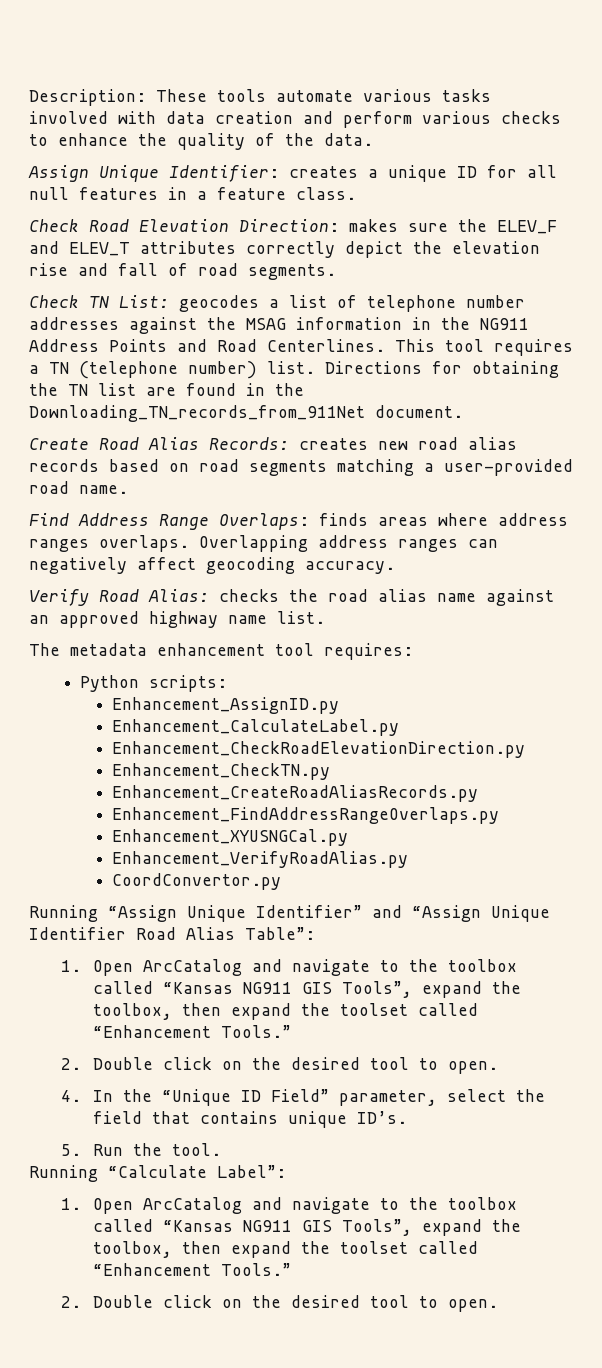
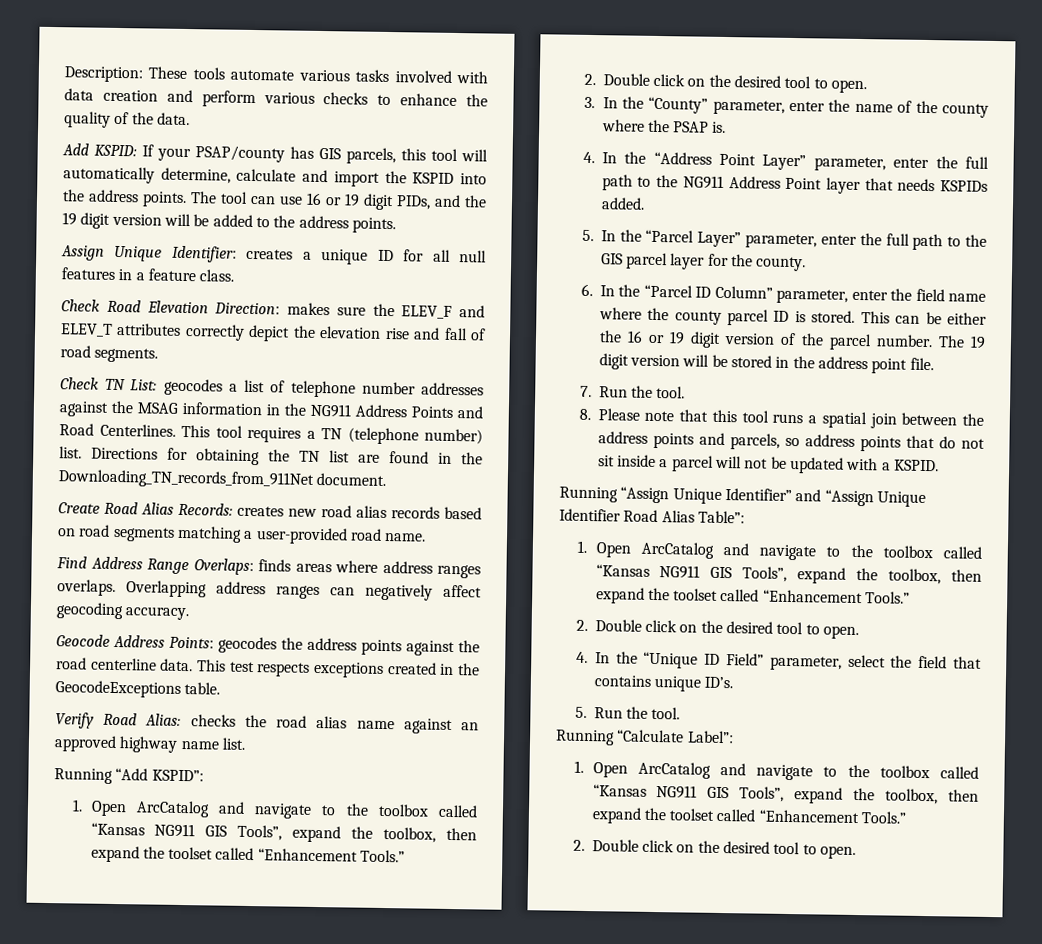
+ Add KSPID: If your PSAP/county has GIS parcels, this tool will automatically determine, calculate and import the KSPID into the address points. The tool can use 16 or 19 digit PIDs, and the 19 digit version will be added to the address points.
+ Geocode Address Points: geocodes the address points against the road centerline data. This test respects exceptions created in the GeocodeExceptions table.
- The metadata enhancement tool requires:
- Python scripts:
- Enhancement_AssignID.py
- Enhancement_CalculateLabel.py
- Enhancement_CheckRoadElevationDirection.py
- Enhancement_CheckTN.py
- Enhancement_CreateRoadAliasRecords.py
- Enhancement_FindAddressRangeOverlaps.py
- Enhancement_XYUSNGCal.py
- Enhancement_VerifyRoadAlias.py
- CoordConvertor.py
+ Running “Add KSPID”:
+ 1. Open ArcCatalog and navigate to the toolbox called “Kansas NG911 GIS Tools”, expand the toolbox, then expand the toolset called “Enhancement Tools.”
+ 2. Double click on the desired tool to open.
+ 3. In the “County” parameter, enter the name of the county where the PSAP is.
+ 4. In the “Address Point Layer” parameter, enter the full path to the NG911 Address Point layer that needs KSPIDs added.
+ 5. In the “Parcel Layer” parameter, enter the full path to the GIS parcel layer for the county.
+ 6. In the “Parcel ID Column” parameter, enter the field name where the county parcel ID is stored. This can be either the 16 or 19 digit version of the parcel number. The 19 digit version will be stored in the address point file.
+ 7. Run the tool.
+ 8. Please note that this tool runs a spatial join between the address points and parcels, so address points that do not sit inside a parcel will not be updated with a KSPID.

